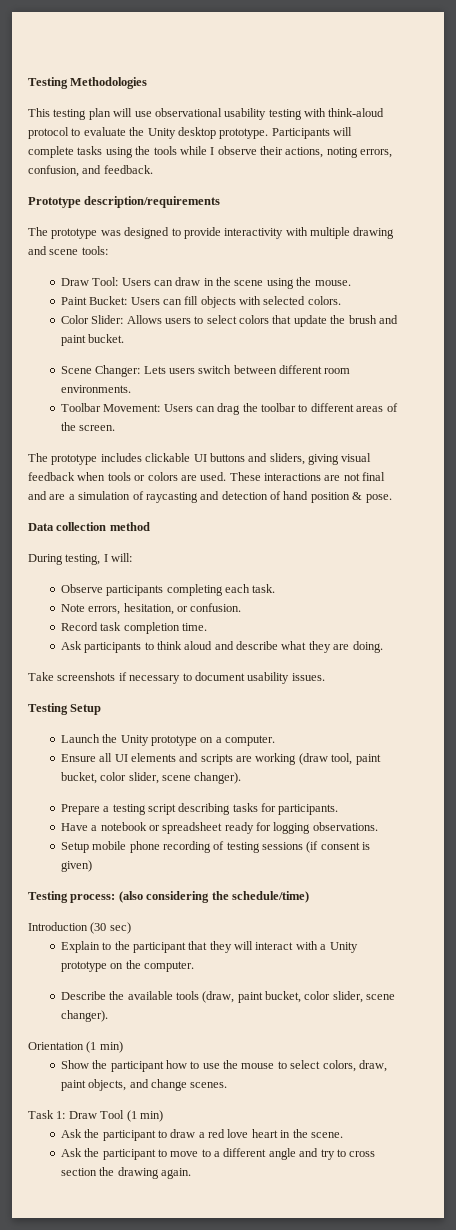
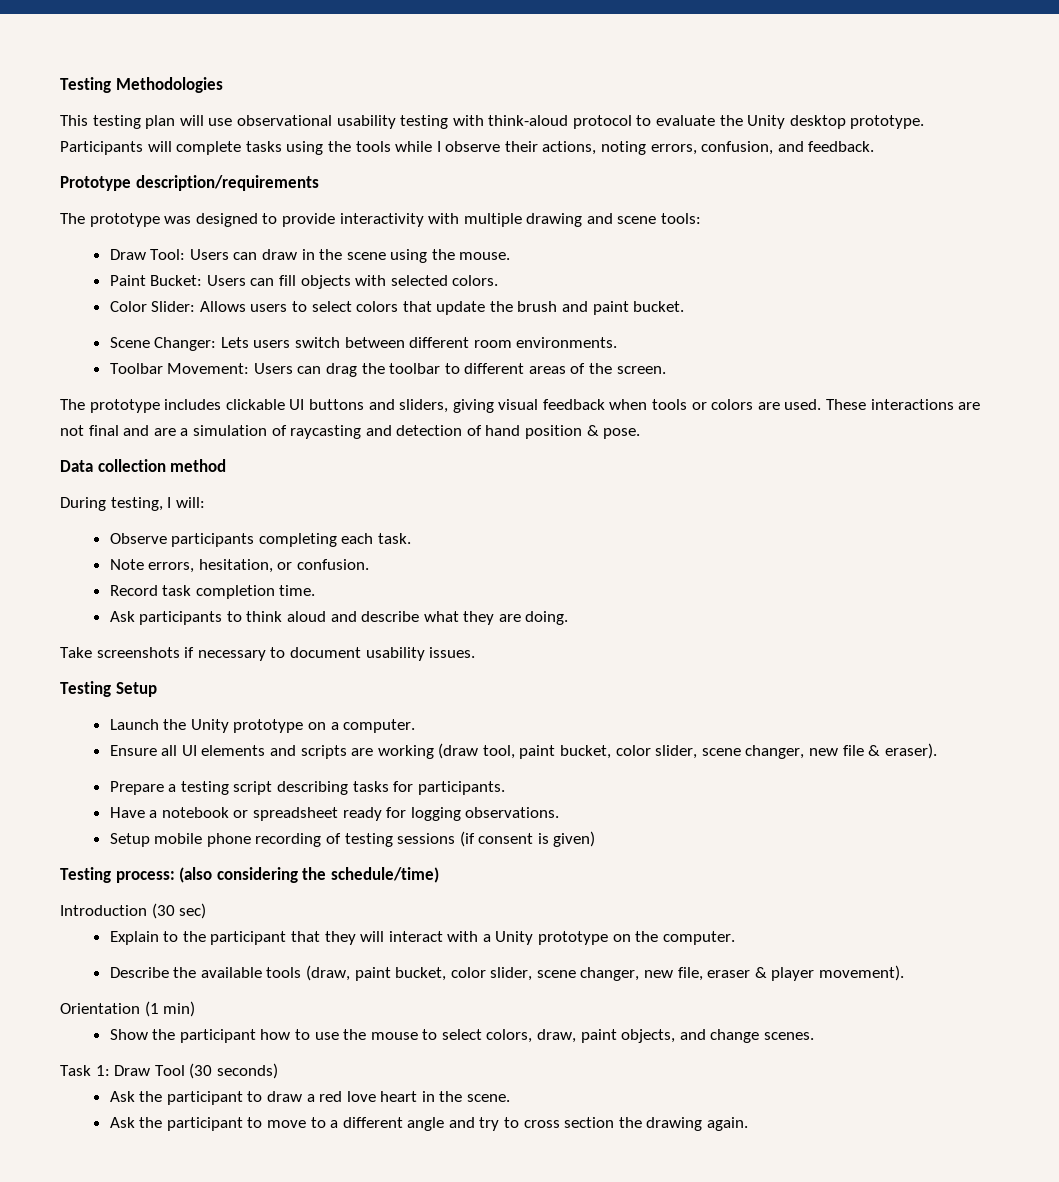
- Ensure all UI elements and scripts are working (draw tool, paint bucket, color slider, scene changer).
+ Ensure all UI elements and scripts are working (draw tool, paint bucket, color slider, scene changer, new file & eraser).
- Describe the available tools (draw, paint bucket, color slider, scene changer).
+ Describe the available tools (draw, paint bucket, color slider, scene changer, new file, eraser & player movement).
- Task 1: Draw Tool (1 min)
+ Task 1: Draw Tool (30 seconds)

